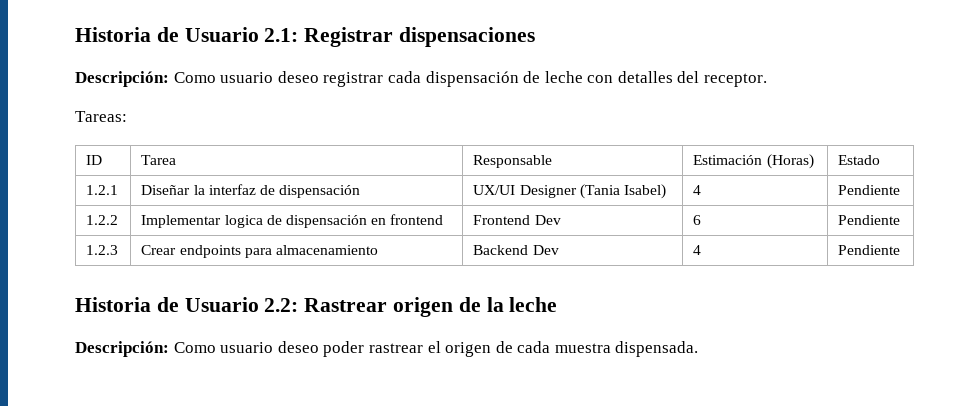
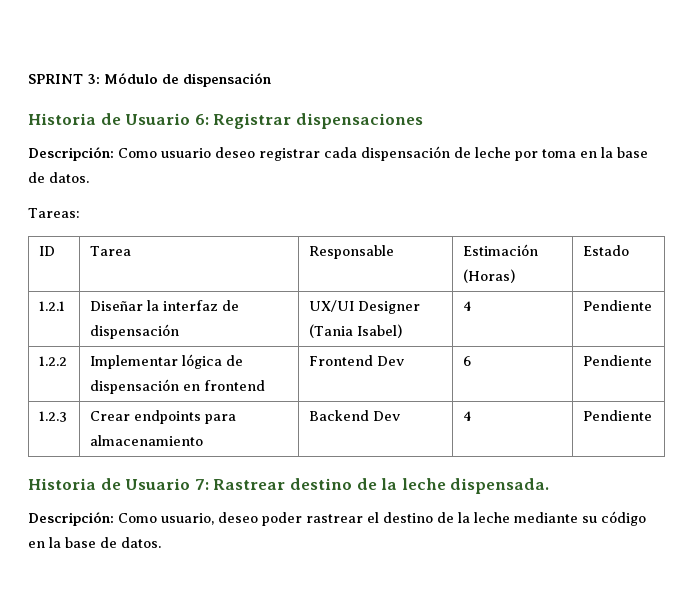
- Historia de Usuario 2.1: Registrar dispensaciones
+ SPRINT 3: Módulo de dispensación
+ Historia de Usuario 6: Registrar dispensaciones
- Descripción: Como usuario deseo registrar cada dispensación de leche con detalles del receptor.
+ Descripción: Como usuario deseo registrar cada dispensación de leche por toma en la base de datos.
- 1.2.2 | Implementar logica de dispensación en frontend | Frontend Dev | 6 | Pendiente
+ 1.2.2 | Implementar lógica de dispensación en frontend | Frontend Dev | 6 | Pendiente
- Historia de Usuario 2.2: Rastrear origen de la leche
- Descripción: Como usuario deseo poder rastrear el origen de cada muestra dispensada.
+ Historia de Usuario 7: Rastrear destino de la leche dispensada.
+ Descripción: Como usuario, deseo poder rastrear el destino de la leche mediante su código en la base de datos.

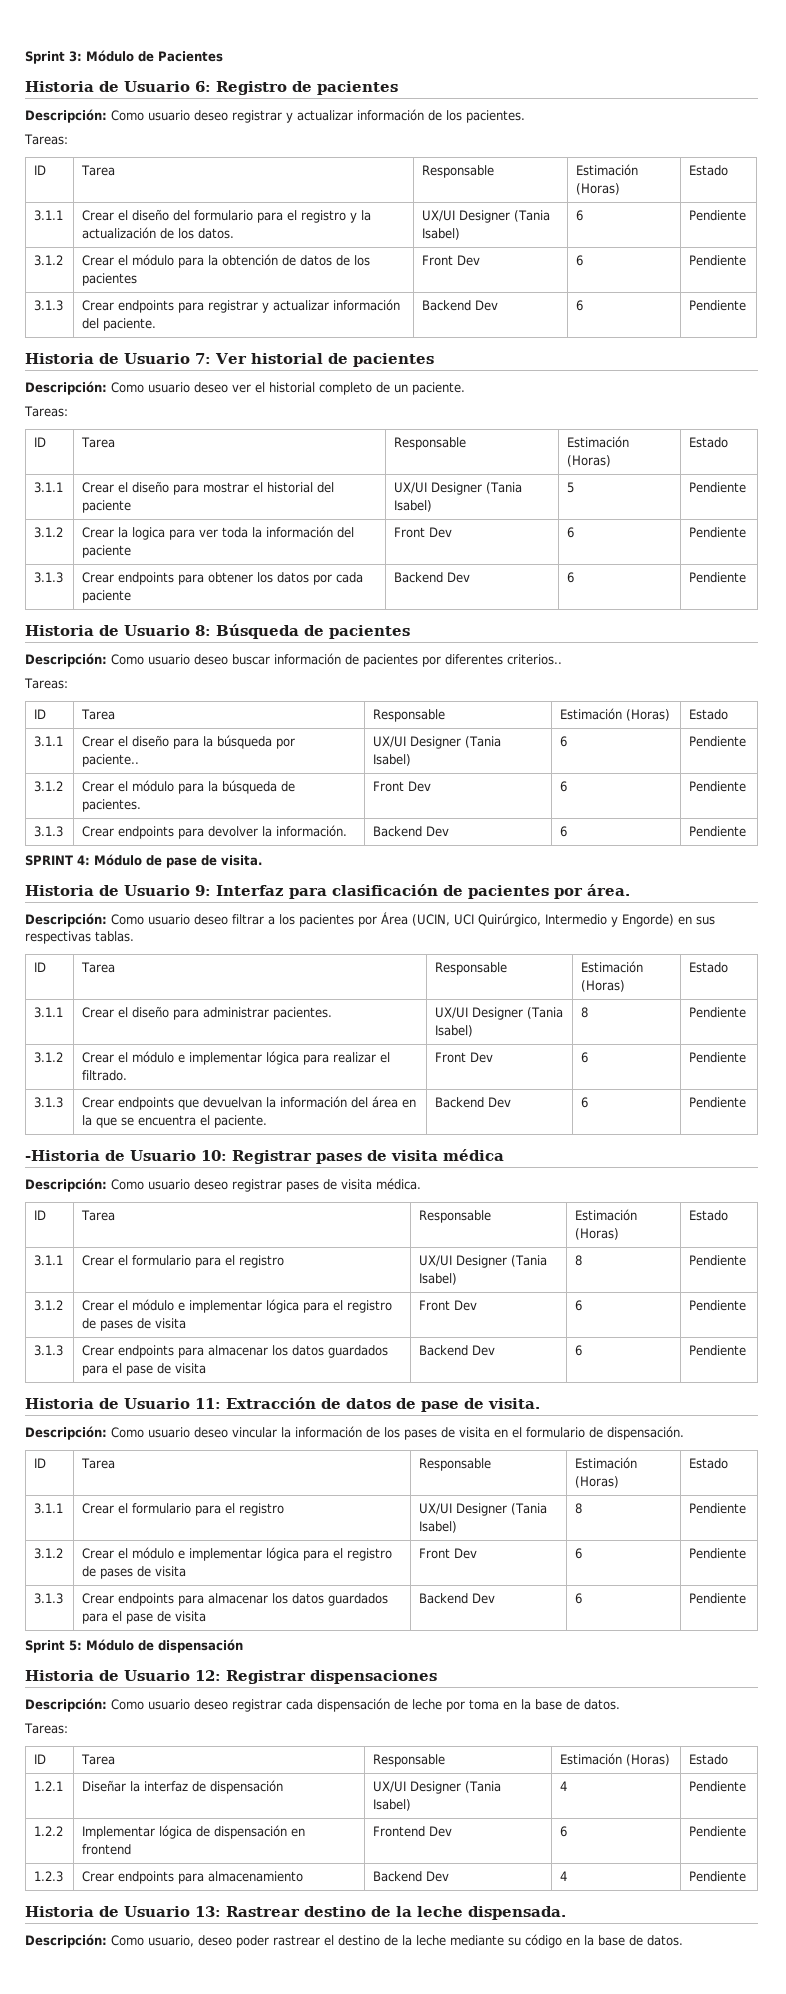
- SPRINT 3: Módulo de dispensación
+ Sprint 3: Módulo de Pacientes
+ Historia de Usuario 6: Registro de pacientes
+ Descripción: Como usuario deseo registrar y actualizar información de los pacientes.
+ Tareas:
+ ID | Tarea | Responsable | Estimación (Horas) | Estado
+ 3.1.1 | Crear el diseño del formulario para el registro y la actualización de los datos. | UX/UI Designer (Tania Isabel) | 6 | Pendiente
+ 3.1.2 | Crear el módulo para la obtención de datos de los pacientes | Front Dev | 6 | Pendiente
+ 3.1.3 | Crear endpoints para registrar y actualizar información del paciente. | Backend Dev | 6 | Pendiente
+ Historia de Usuario 7: Ver historial de pacientes
+ Descripción: Como usuario deseo ver el historial completo de un paciente.
+ Tareas:
+ ID | Tarea | Responsable | Estimación (Horas) | Estado
+ 3.1.1 | Crear el diseño para mostrar el historial del paciente | UX/UI Designer (Tania Isabel) | 5 | Pendiente
+ 3.1.2 | Crear la logica para ver toda la información del paciente | Front Dev | 6 | Pendiente
+ 3.1.3 | Crear endpoints para obtener los datos por cada paciente | Backend Dev | 6 | Pendiente
+ Historia de Usuario 8: Búsqueda de pacientes
+ Descripción: Como usuario deseo buscar información de pacientes por diferentes criterios..
+ Tareas:
+ ID | Tarea | Responsable | Estimación (Horas) | Estado
+ 3.1.1 | Crear el diseño para la búsqueda por paciente.. | UX/UI Designer (Tania Isabel) | 6 | Pendiente
+ 3.1.2 | Crear el módulo para la búsqueda de pacientes. | Front Dev | 6 | Pendiente
+ 3.1.3 | Crear endpoints para devolver la información. | Backend Dev | 6 | Pendiente
+ SPRINT 4: Módulo de pase de visita.
+ Historia de Usuario 9: Interfaz para clasificación de pacientes por área.
+ Descripción: Como usuario deseo filtrar a los pacientes por Área (UCIN, UCI Quirúrgico, Intermedio y Engorde) en sus respectivas tablas.
+ ID | Tarea | Responsable | Estimación (Horas) | Estado
+ 3.1.1 | Crear el diseño para administrar pacientes. | UX/UI Designer (Tania Isabel) | 8 | Pendiente
+ 3.1.2 | Crear el módulo e implementar lógica para realizar el filtrado. | Front Dev | 6 | Pendiente
+ 3.1.3 | Crear endpoints que devuelvan la información del área en la que se encuentra el paciente. | Backend Dev | 6 | Pendiente
+ -Historia de Usuario 10: Registrar pases de visita médica
+ Descripción: Como usuario deseo registrar pases de visita médica.
+ ID | Tarea | Responsable | Estimación (Horas) | Estado
+ 3.1.1 | Crear el formulario para el registro | UX/UI Designer (Tania Isabel) | 8 | Pendiente
+ 3.1.2 | Crear el módulo e implementar lógica para el registro de pases de visita | Front Dev | 6 | Pendiente
+ 3.1.3 | Crear endpoints para almacenar los datos guardados para el pase de visita | Backend Dev | 6 | Pendiente
+ Historia de Usuario 11: Extracción de datos de pase de visita.
+ Descripción: Como usuario deseo vincular la información de los pases de visita en el formulario de dispensación.
+ ID | Tarea | Responsable | Estimación (Horas) | Estado
+ 3.1.1 | Crear el formulario para el registro | UX/UI Designer (Tania Isabel) | 8 | Pendiente
+ 3.1.2 | Crear el módulo e implementar lógica para el registro de pases de visita | Front Dev | 6 | Pendiente
+ 3.1.3 | Crear endpoints para almacenar los datos guardados para el pase de visita | Backend Dev | 6 | Pendiente
+ Sprint 5: Módulo de dispensación
- Historia de Usuario 6: Registrar dispensaciones
+ Historia de Usuario 12: Registrar dispensaciones
- Historia de Usuario 7: Rastrear destino de la leche dispensada.
+ Historia de Usuario 13: Rastrear destino de la leche dispensada.

